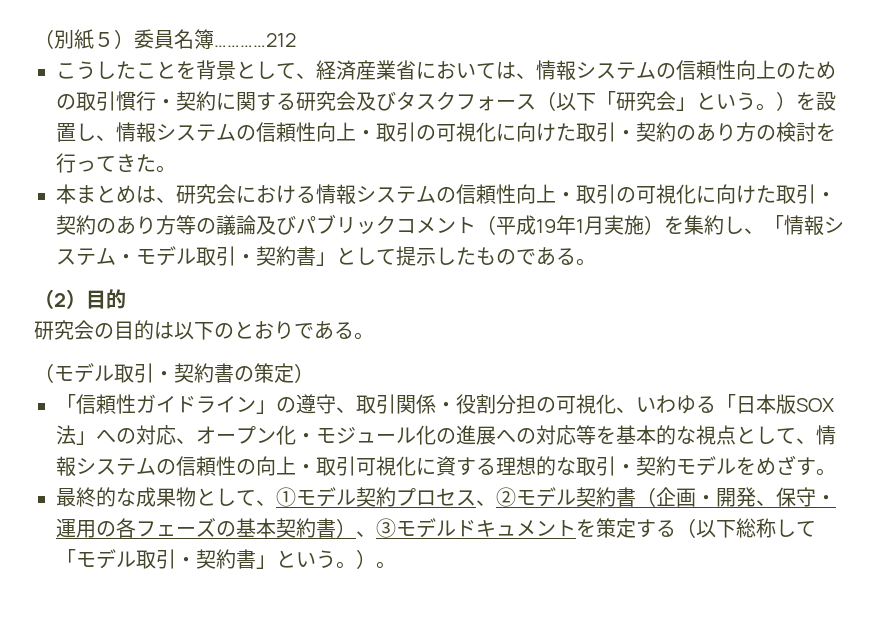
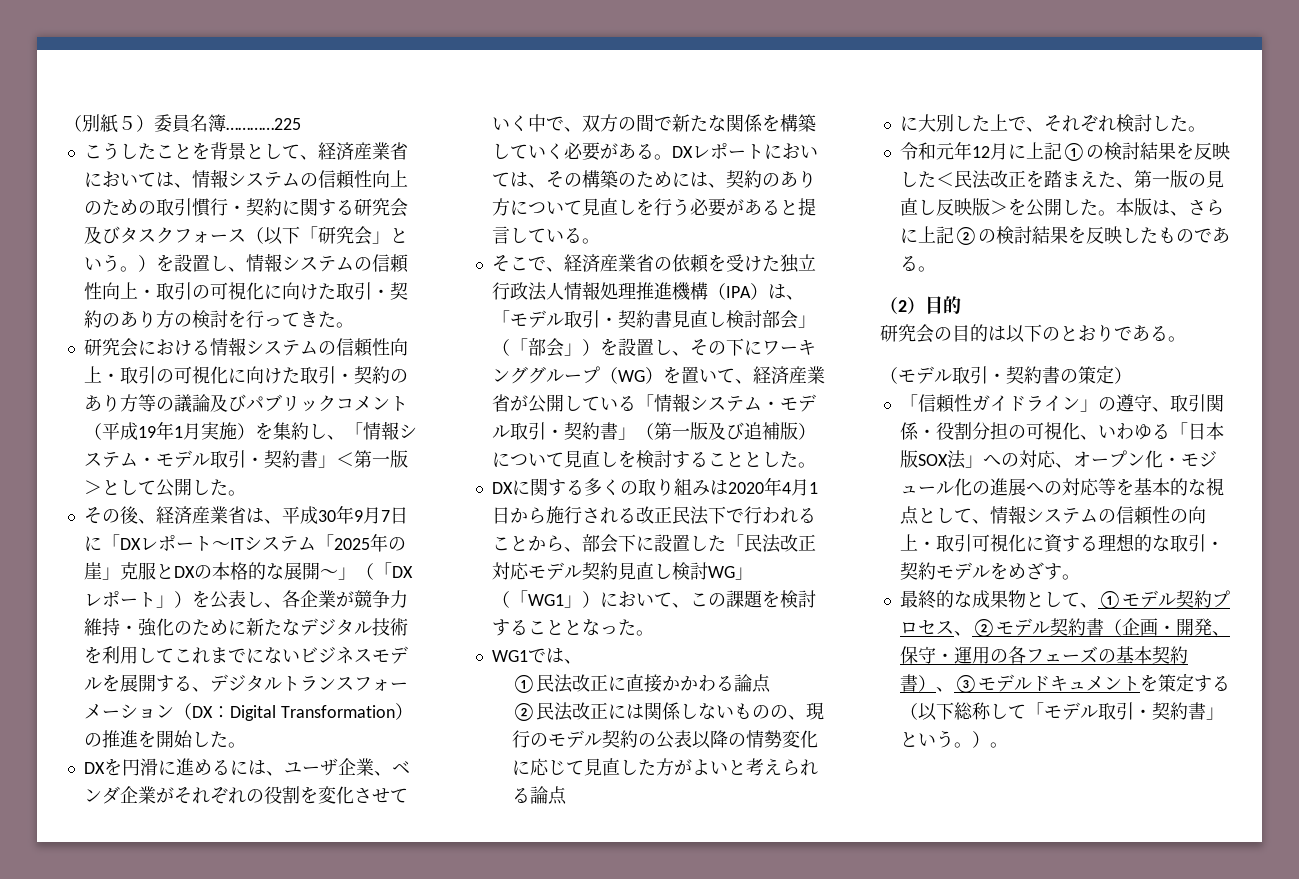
- （別紙５）委員名簿…………212
+ （別紙５）委員名簿…………225
- 本まとめは、研究会における情報システムの信頼性向上・取引の可視化に向けた取引・契約のあり方等の議論及びパブリックコメント（平成19年1月実施）を集約し、「情報システム・モデル取引・契約書」として提示したものである。
+ 研究会における情報システムの信頼性向上・取引の可視化に向けた取引・契約のあり方等の議論及びパブリックコメント（平成19年1月実施）を集約し、「情報システム・モデル取引・契約書」＜第一版＞として公開した。
+ その後、経済産業省は、平成30年9月7日に「DXレポート～ITシステム「2025年の崖」克服とDXの本格的な展開～」（「DXレポート」）を公表し、各企業が競争力維持・強化のために新たなデジタル技術を利用してこれまでにないビジネスモデルを展開する、デジタルトランスフォーメーション（DX：Digital Transformation）の推進を開始した。
+ DXを円滑に進めるには、ユーザ企業、ベンダ企業がそれぞれの役割を変化させていく中で、双方の間で新たな関係を構築していく必要がある。DXレポートにおいては、その構築のためには、契約のあり方について見直しを行う必要があると提言している。
+ そこで、経済産業省の依頼を受けた独立行政法人情報処理推進機構（IPA）は、「モデル取引・契約書見直し検討部会」（「部会」）を設置し、その下にワーキンググループ（WG）を置いて、経済産業省が公開している「情報システム・モデル取引・契約書」（第一版及び追補版）について見直しを検討することとした。
+ DXに関する多くの取り組みは2020年4月1日から施行される改正民法下で行われることから、部会下に設置した「民法改正対応モデル契約見直し検討WG」（「WG1」）において、この課題を検討することとなった。
+ WG1では、
+ ①民法改正に直接かかわる論点
+ ②民法改正には関係しないものの、現行のモデル契約の公表以降の情勢変化に応じて見直した方がよいと考えられる論点
+ に大別した上で、それぞれ検討した。
+ 令和元年12月に上記①の検討結果を反映した＜民法改正を踏まえた、第一版の見直し反映版＞を公開した。本版は、さらに上記②の検討結果を反映したものである。

